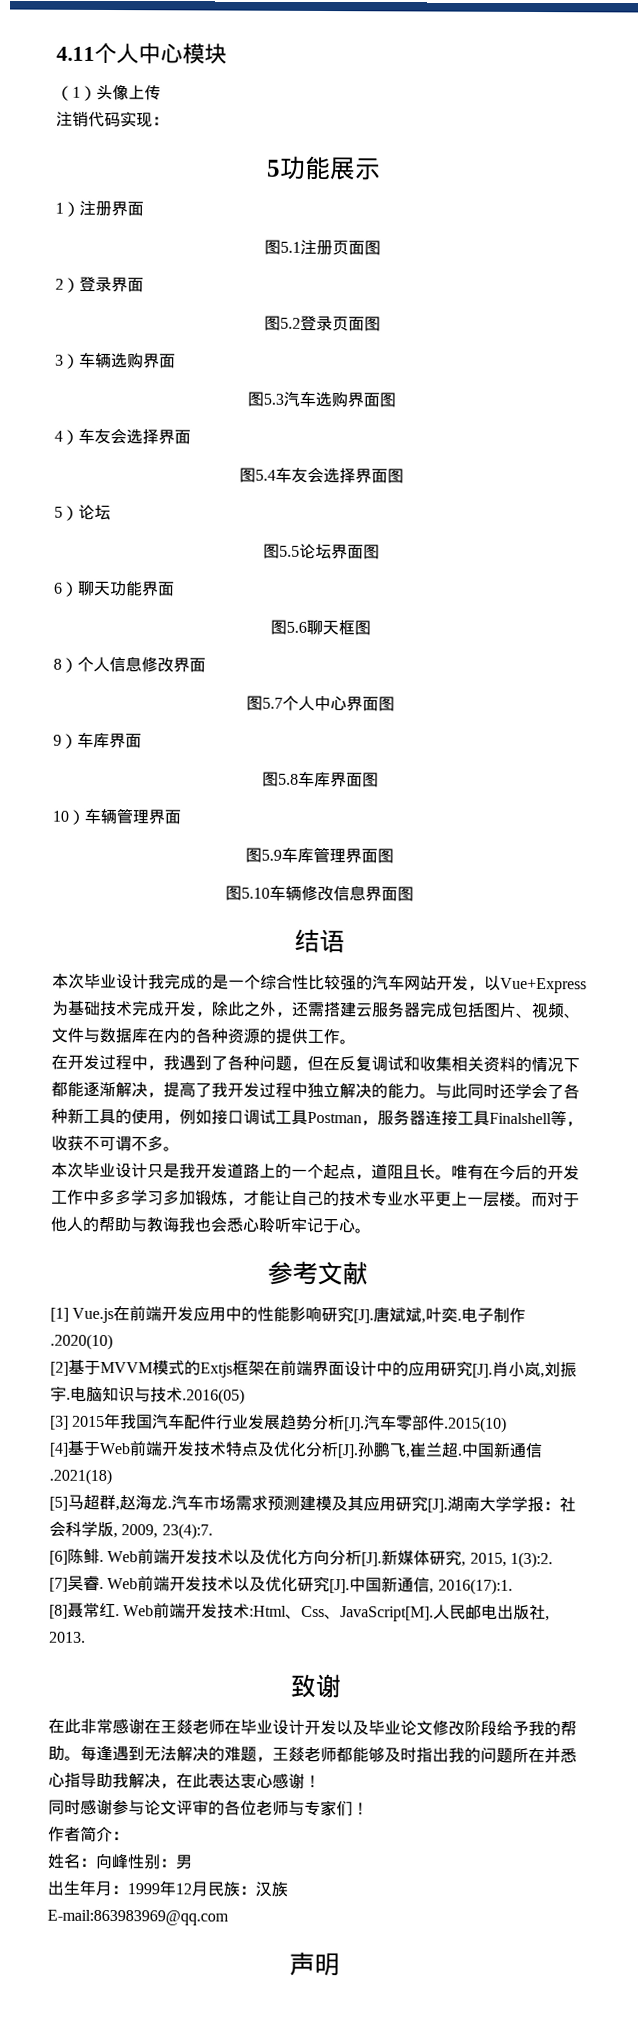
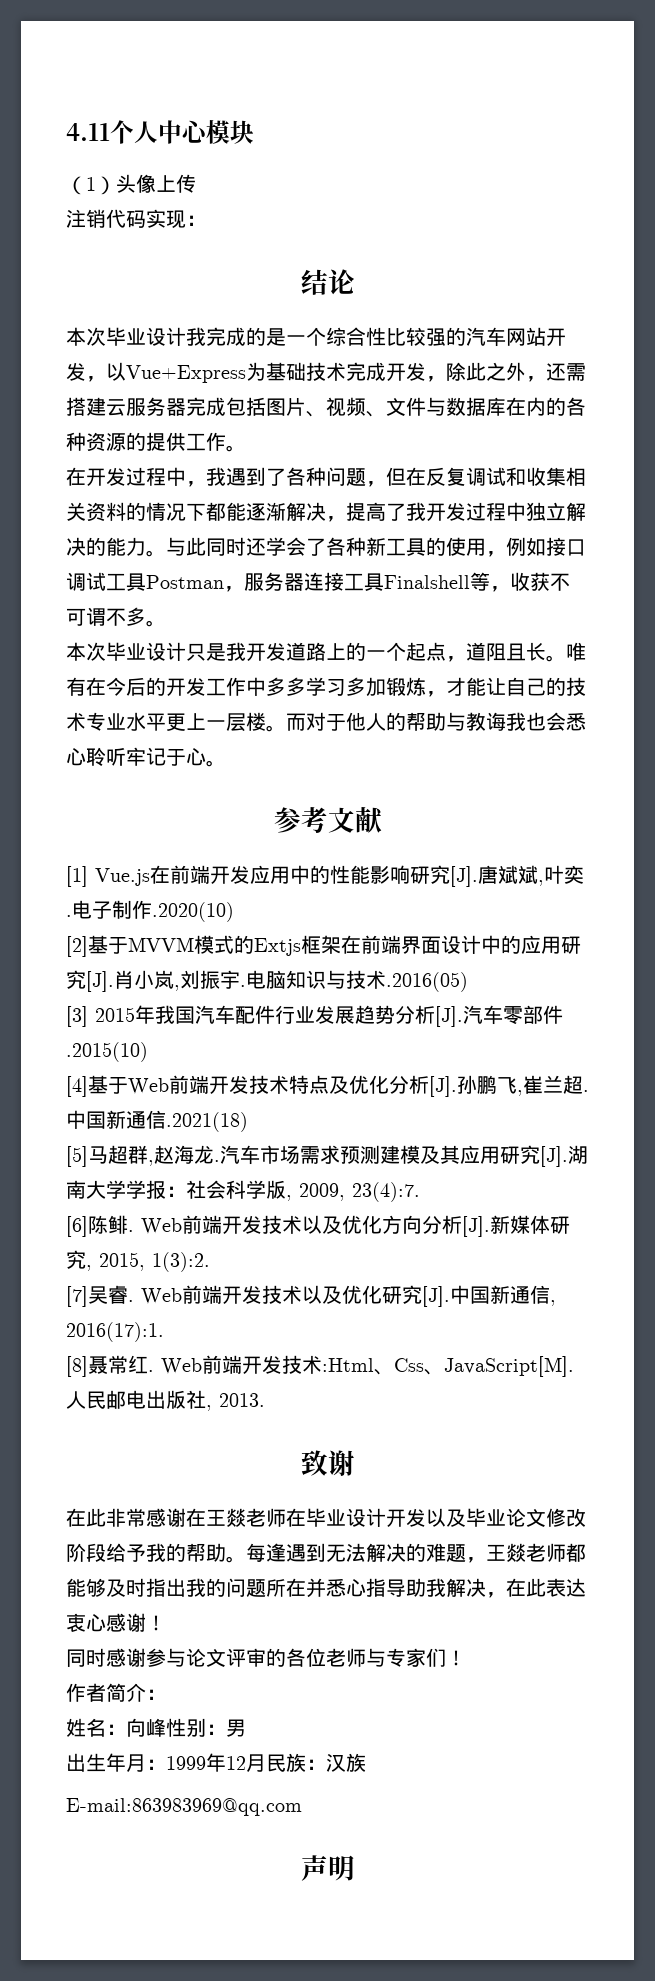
- 5功能展示
- 1）注册界面
- 图5.1注册页面图
- 2）登录界面
- 图5.2登录页面图
- 3）车辆选购界面
- 图5.3汽车选购界面图
- 4）车友会选择界面
- 图5.4车友会选择界面图
- 5）论坛
- 图5.5论坛界面图
- 6）聊天功能界面
- 图5.6聊天框图
- 8）个人信息修改界面
- 图5.7个人中心界面图
- 9）车库界面
- 图5.8车库界面图
- 10）车辆管理界面
- 图5.9车库管理界面图
- 图5.10车辆修改信息界面图
- 结语
+ 结论

